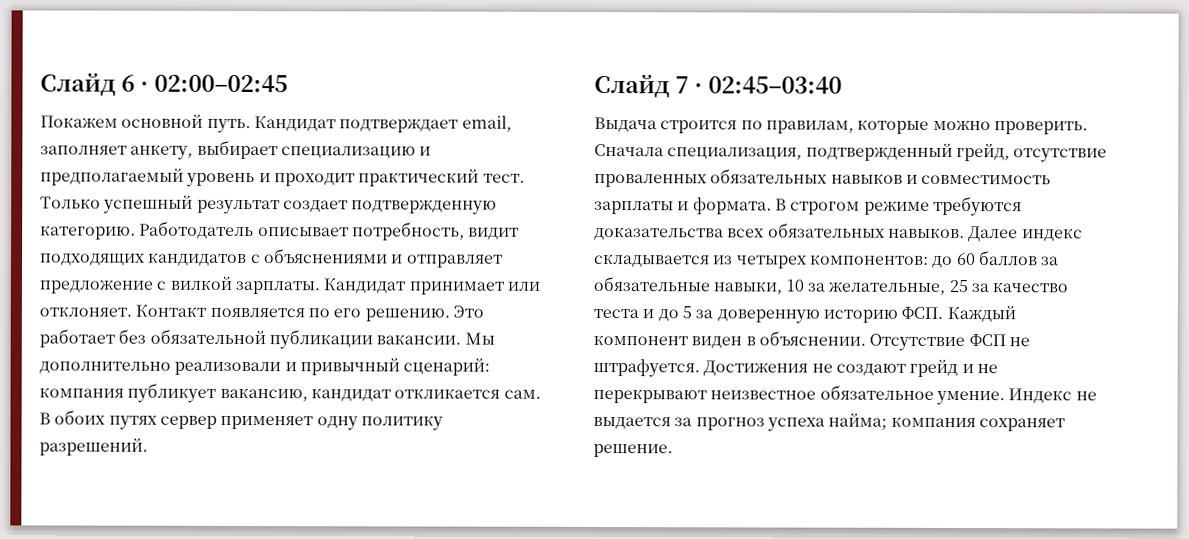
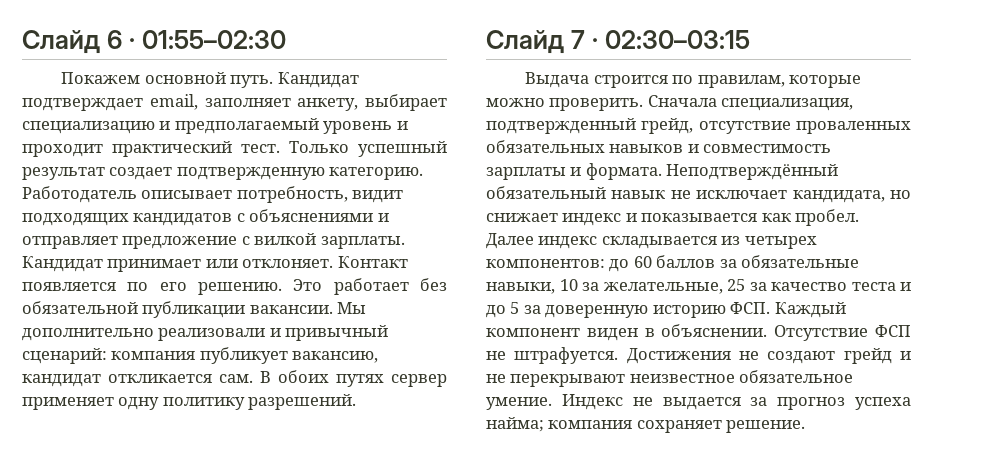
- Слайд 6 · 02:00–02:45
+ Слайд 6 · 01:55–02:30
- Слайд 7 · 02:45–03:40
+ Слайд 7 · 02:30–03:15
- В строгом режиме требуются доказательства всех обязательных навыков.
+ Неподтверждённый обязательный навык не исключает кандидата, но снижает индекс и показывается как пробел.

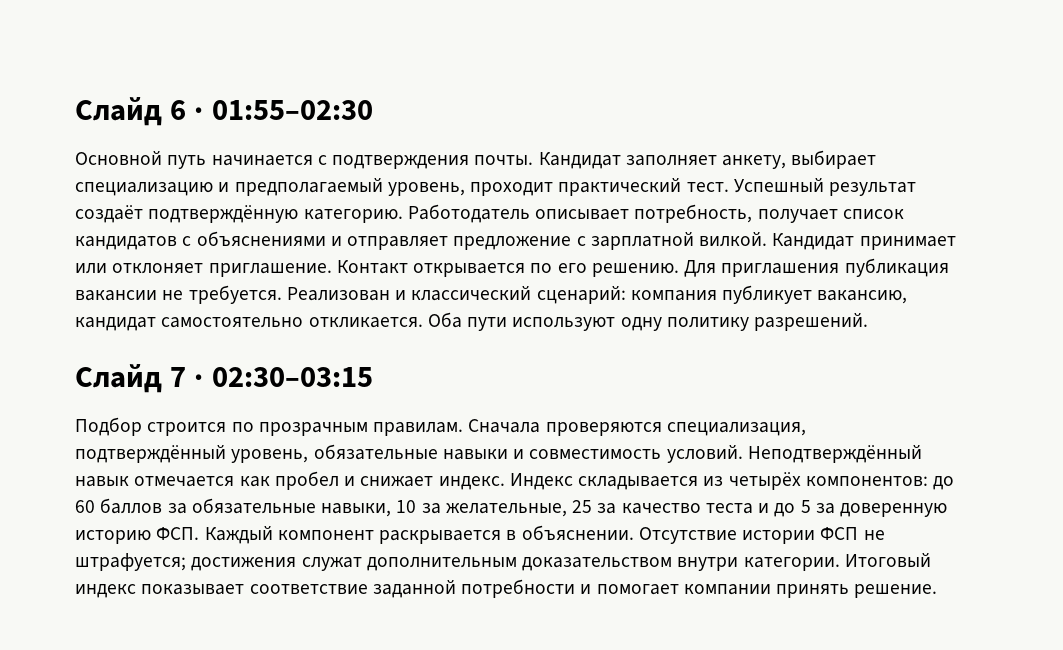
- Покажем основной путь. Кандидат подтверждает email, заполняет анкету, выбирает специализацию и предполагаемый уровень и проходит практический тест.
+ Основной путь начинается с подтверждения почты. Кандидат заполняет анкету, выбирает специализацию и предполагаемый уровень, проходит практический тест.
- Только успешный результат создает подтвержденную категорию.
+ Успешный результат создаёт подтверждённую категорию.
- Работодатель описывает потребность, видит подходящих кандидатов с объяснениями и отправляет предложение с вилкой зарплаты.
+ Работодатель описывает потребность, получает список кандидатов с объяснениями и отправляет предложение с зарплатной вилкой.
- Кандидат принимает или отклоняет. Контакт появляется по его решению. Это работает без обязательной публикации вакансии. Мы дополнительно реализовали и привычный сценарий: компания публикует вакансию, кандидат откликается сам. В обоих путях сервер применяет одну политику разрешений.
+ Кандидат принимает или отклоняет приглашение. Контакт открывается по его решению. Для приглашения публикация вакансии не требуется. Реализован и классический сценарий: компания публикует вакансию, кандидат самостоятельно откликается. Оба пути используют одну политику разрешений.
- Выдача строится по правилам, которые можно проверить. Сначала специализация, подтвержденный грейд, отсутствие проваленных обязательных навыков и совместимость зарплаты и формата. Неподтверждённый обязательный навык не исключает кандидата, но снижает индекс и показывается как пробел. Далее индекс складывается из четырех компонентов: до 60 баллов за обязательные навыки, 10 за желательные, 25 за качество теста и до 5 за доверенную историю ФСП. Каждый компонент виден в объяснении.
+ Подбор строится по прозрачным правилам. Сначала проверяются специализация, подтверждённый уровень, обязательные навыки и совместимость условий. Неподтверждённый навык отмечается как пробел и снижает индекс. Индекс складывается из четырёх компонентов: до 60 баллов за обязательные навыки, 10 за желательные, 25 за качество теста и до 5 за доверенную историю ФСП. Каждый компонент раскрывается в объяснении.
- Отсутствие ФСП не штрафуется. Достижения не создают грейд и не перекрывают неизвестное обязательное умение. Индекс не выдается за прогноз успеха найма; компания сохраняет решение.
+ Отсутствие истории ФСП не штрафуется; достижения служат дополнительным доказательством внутри категории. Итоговый индекс показывает соответствие заданной потребности и помогает компании принять решение.

